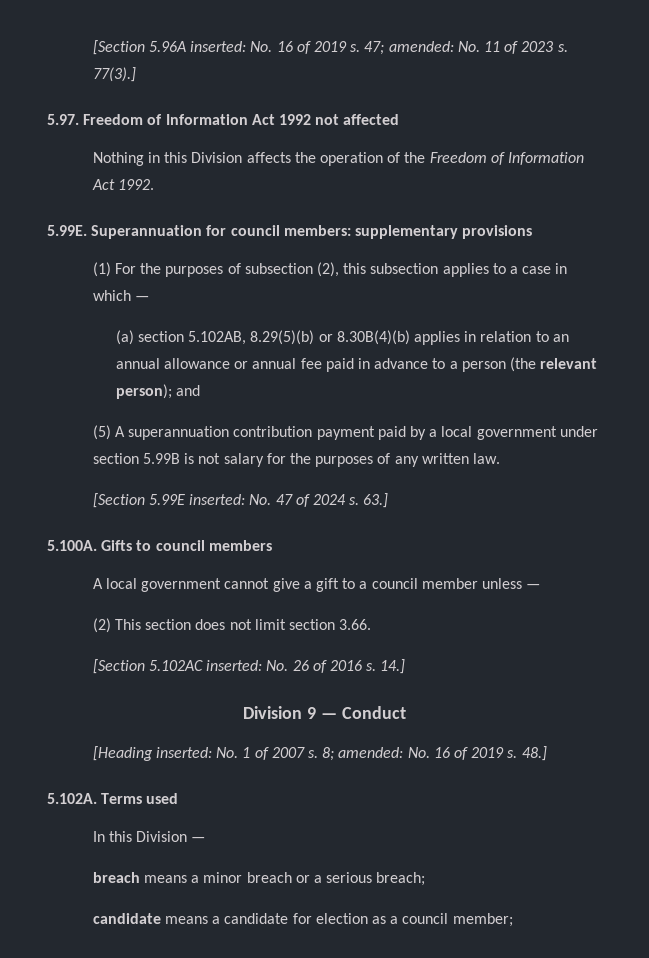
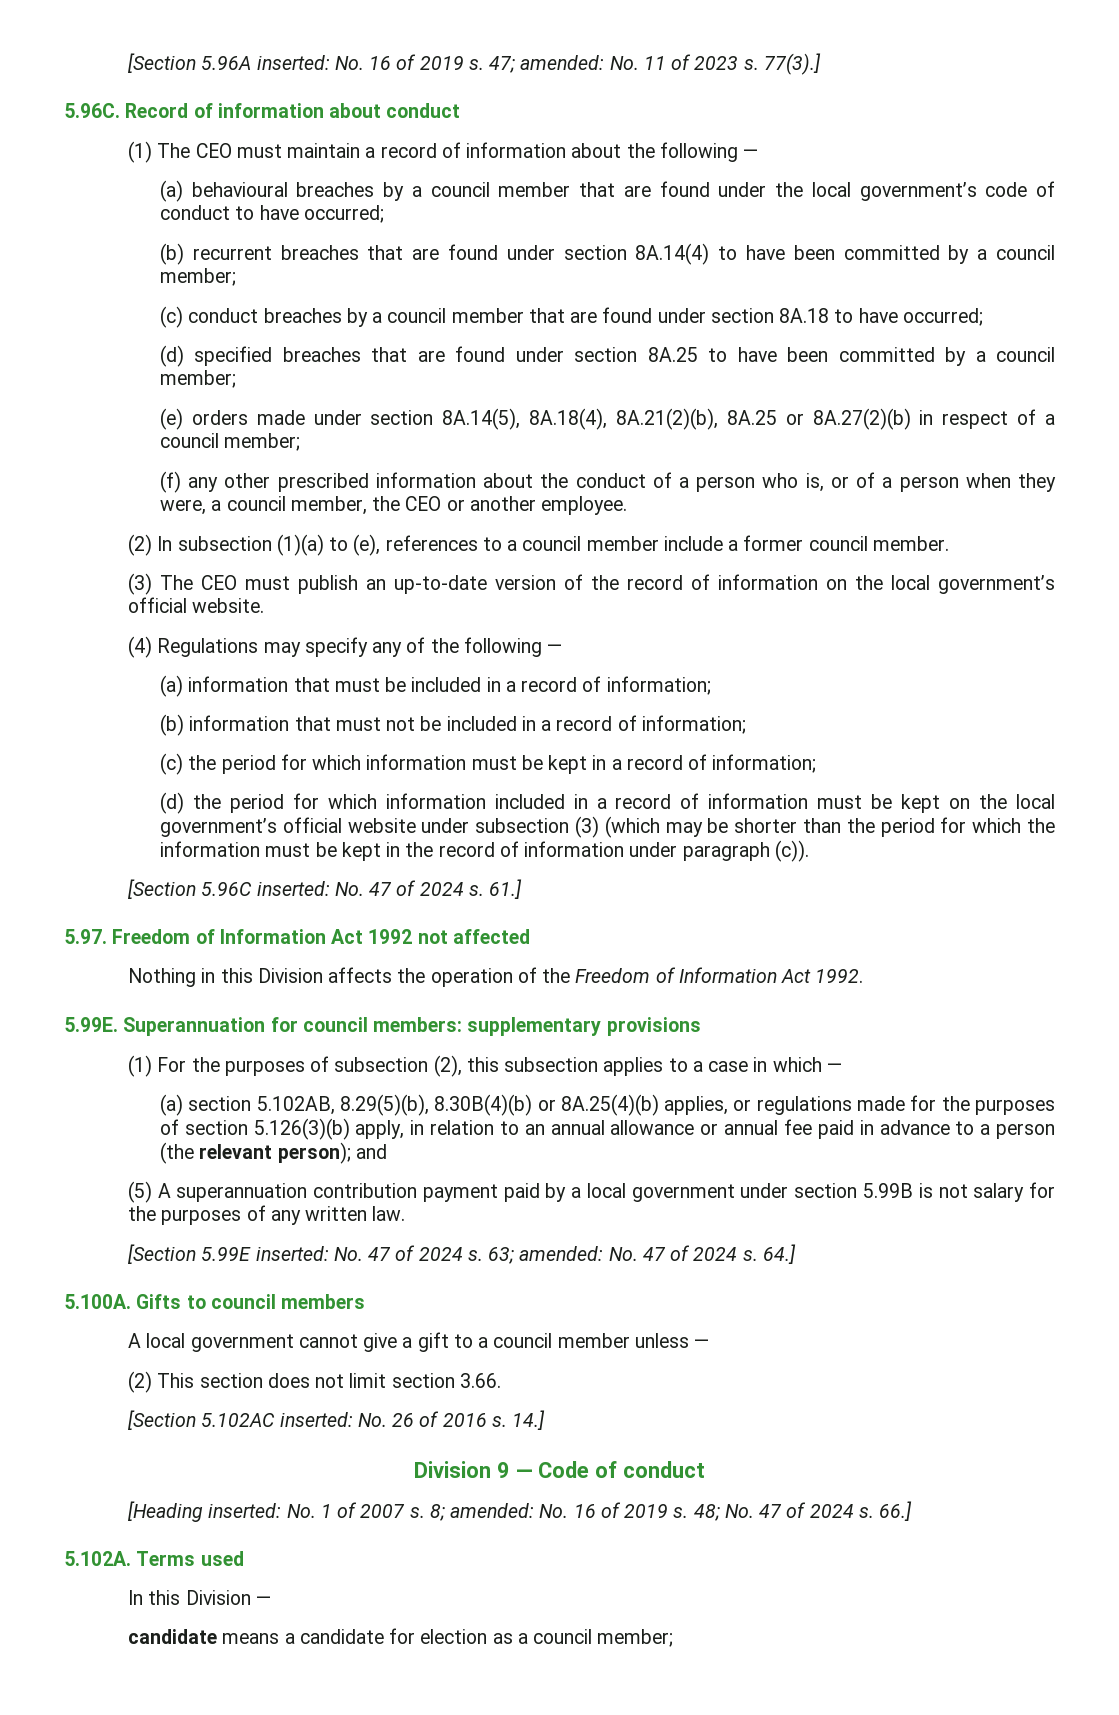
+ 5.96C. Record of information about conduct
+ (1) The CEO must maintain a record of information about the following —
+ (a) behavioural breaches by a council member that are found under the local government’s code of conduct to have occurred;
+ (b) recurrent breaches that are found under section 8A.14(4) to have been committed by a council member;
+ (c) conduct breaches by a council member that are found under section 8A.18 to have occurred;
+ (d) specified breaches that are found under section 8A.25 to have been committed by a council member;
+ (e) orders made under section 8A.14(5), 8A.18(4), 8A.21(2)(b), 8A.25 or 8A.27(2)(b) in respect of a council member;
+ (f) any other prescribed information about the conduct of a person who is, or of a person when they were, a council member, the CEO or another employee.
+ (2) In subsection (1)(a) to (e), references to a council member include a former council member.
+ (3) The CEO must publish an up-to-date version of the record of information on the local government’s official website.
+ (4) Regulations may specify any of the following —
+ (a) information that must be included in a record of information;
+ (b) information that must not be included in a record of information;
+ (c) the period for which information must be kept in a record of information;
+ (d) the period for which information included in a record of information must be kept on the local government’s official website under subsection (3) (which may be shorter than the period for which the information must be kept in the record of information under paragraph (c)).
+ [Section 5.96C inserted: No. 47 of 2024 s. 61.]
- (a) section 5.102AB, 8.29(5)(b) or 8.30B(4)(b) applies in relation to an annual allowance or annual fee paid in advance to a person (the relevant person); and
+ (a) section 5.102AB, 8.29(5)(b), 8.30B(4)(b) or 8A.25(4)(b) applies, or regulations made for the purposes of section 5.126(3)(b) apply, in relation to an annual allowance or annual fee paid in advance to a person (the relevant person); and
- 63.]
+ 63; amended: No. 47 of 2024 s. 64.]
- Division 9 — Conduct
+ Division 9 — Code of conduct
- 48.]
+ 48; No. 47 of 2024 s. 66.]
- breach means a minor breach or a serious breach;

